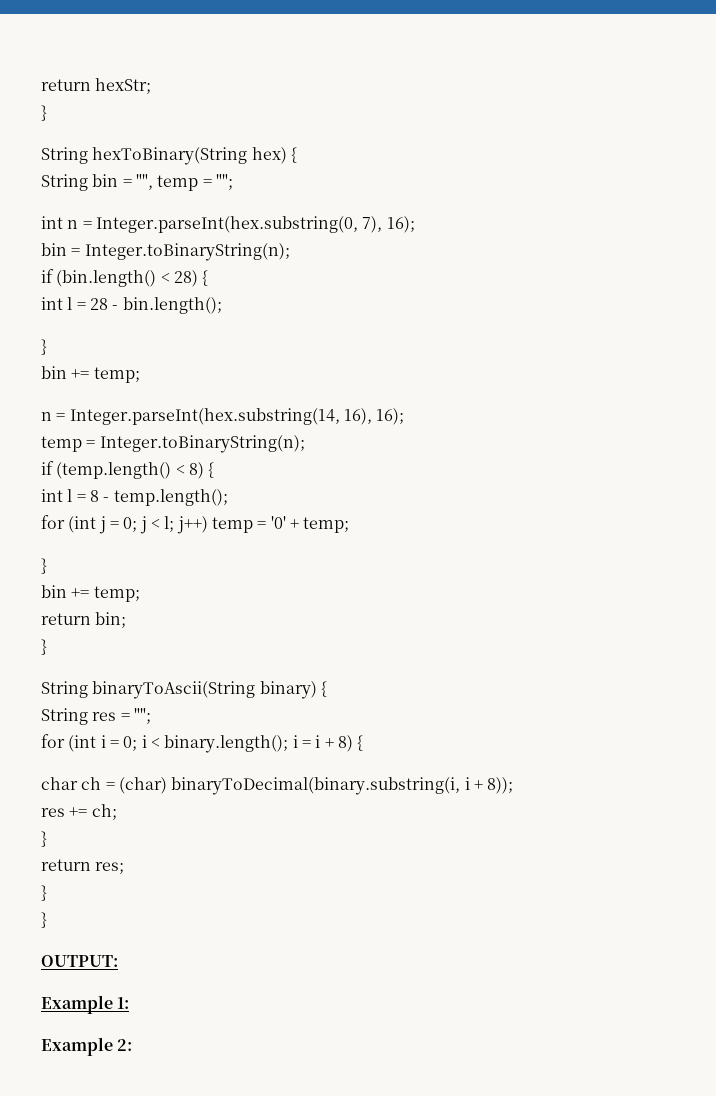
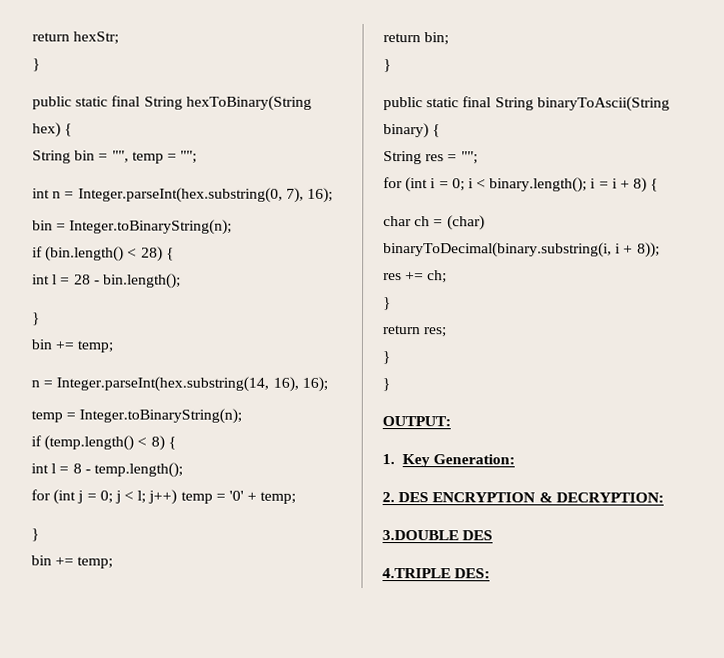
- String hexToBinary(String hex) {
+ public static final String hexToBinary(String hex) {
- String binaryToAscii(String binary) {
+ public static final String binaryToAscii(String binary) {
- Example 1:
- Example 2:
+ 1. Key Generation:
+ 2. DES ENCRYPTION & DECRYPTION:
+ 3.DOUBLE DES
+ 4.TRIPLE DES:

